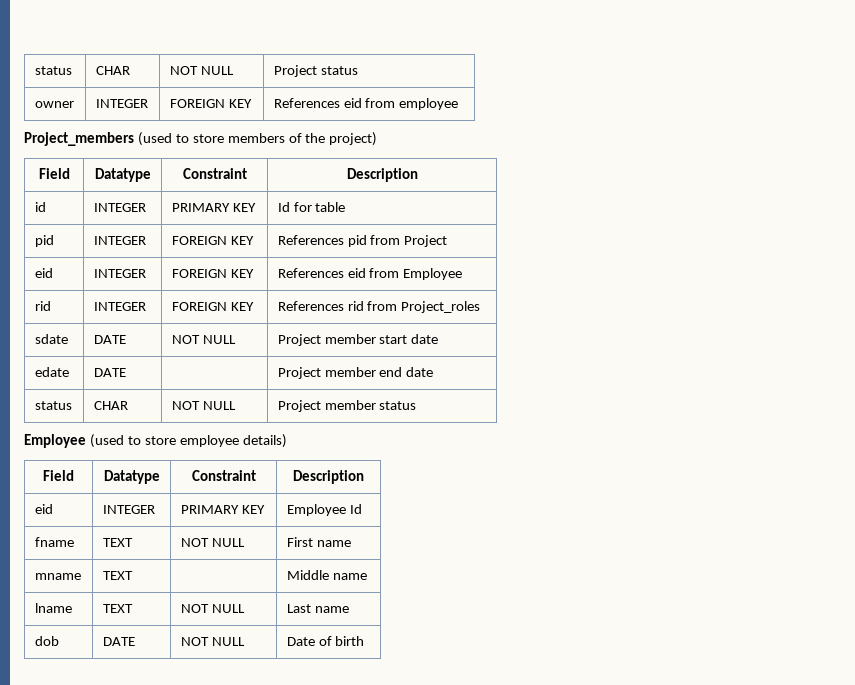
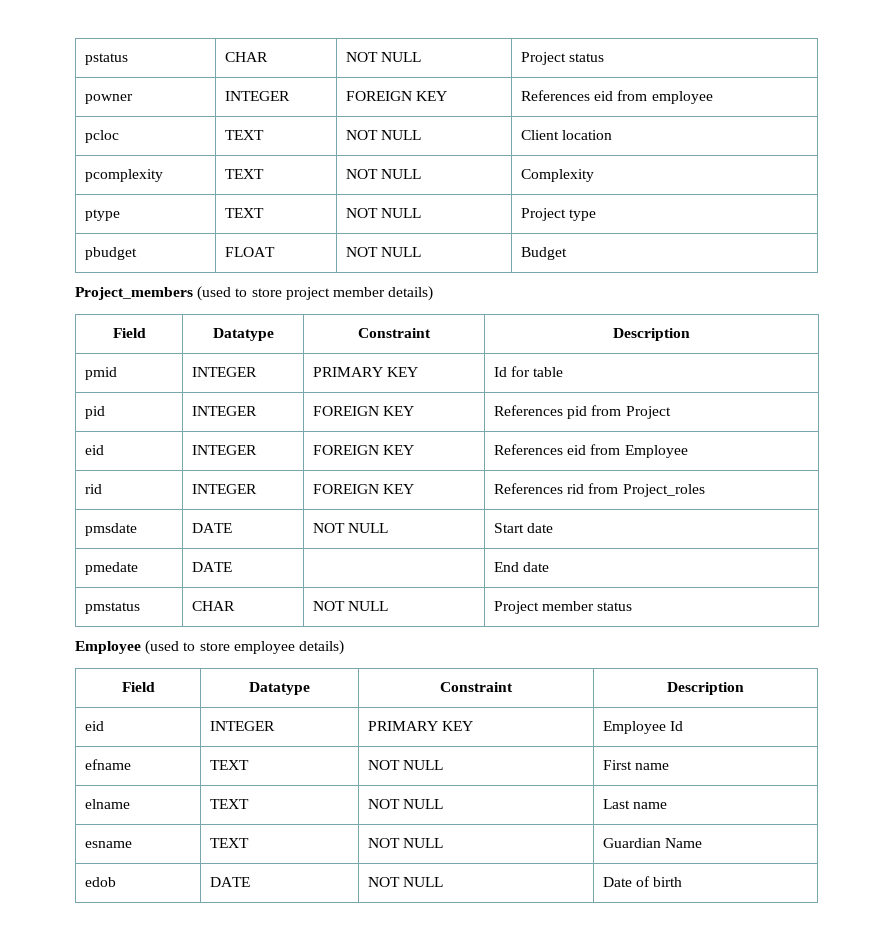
- status | CHAR | NOT NULL | Project status
+ pstatus | CHAR | NOT NULL | Project status
- owner | INTEGER | FOREIGN KEY | References eid from employee
+ powner | INTEGER | FOREIGN KEY | References eid from employee
+ pcloc | TEXT | NOT NULL | Client location
+ pcomplexity | TEXT | NOT NULL | Complexity
+ ptype | TEXT | NOT NULL | Project type
+ pbudget | FLOAT | NOT NULL | Budget
- Project_members (used to store members of the project)
+ Project_members (used to store project member details)
  Field | Datatype | Constraint | Description
- id | INTEGER | PRIMARY KEY | Id for table
+ pmid | INTEGER | PRIMARY KEY | Id for table
- sdate | DATE | NOT NULL | Project member start date
- edate | DATE | | Project member end date
- status | CHAR | NOT NULL | Project member status
+ pmsdate | DATE | NOT NULL | Start date
+ pmedate | DATE | | End date
+ pmstatus | CHAR | NOT NULL | Project member status
- fname | TEXT | NOT NULL | First name
+ efname | TEXT | NOT NULL | First name
- mname | TEXT | | Middle name
- lname | TEXT | NOT NULL | Last name
+ elname | TEXT | NOT NULL | Last name
- dob | DATE | NOT NULL | Date of birth
+ esname | TEXT | NOT NULL | Guardian Name
+ edob | DATE | NOT NULL | Date of birth

